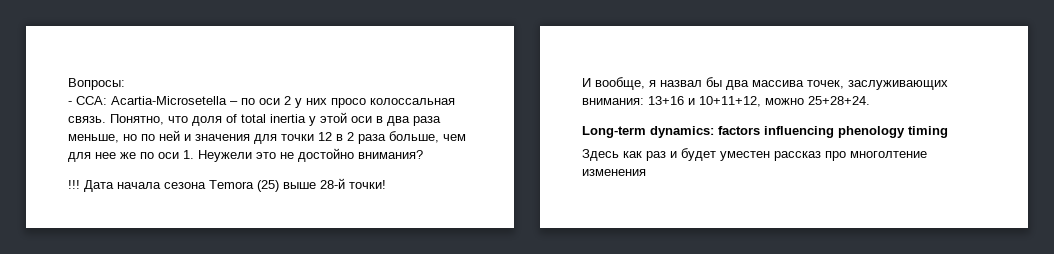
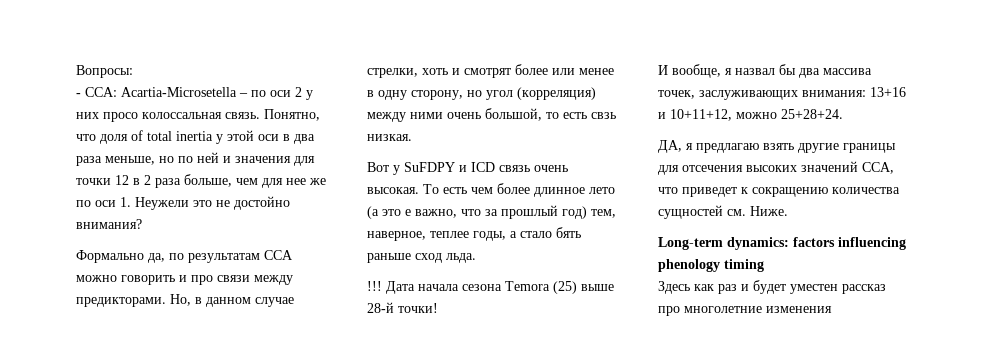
+ Формально да, по результатам ССА можно говорить и про связи между предикторами. Но, в данном случае стрелки, хоть и смотрят более или менее в одну сторону, но угол (корреляция) между ними очень большой, то есть свзь низкая.
+ Вот у SuFDPY и ICD связь очень высокая. То есть чем более длинное лето (а это е важно, что за прошлый год) тем, наверное, теплее годы, а стало бять раньше сход льда.
+ ДА, я предлагаю взять другие границы для отсечения высоких значений ССА, что приведет к сокращению количества сущностей см. Ниже.
- Здесь как раз и будет уместен рассказ про многолтение изменения
+ Здесь как раз и будет уместен рассказ про многолетние изменения

